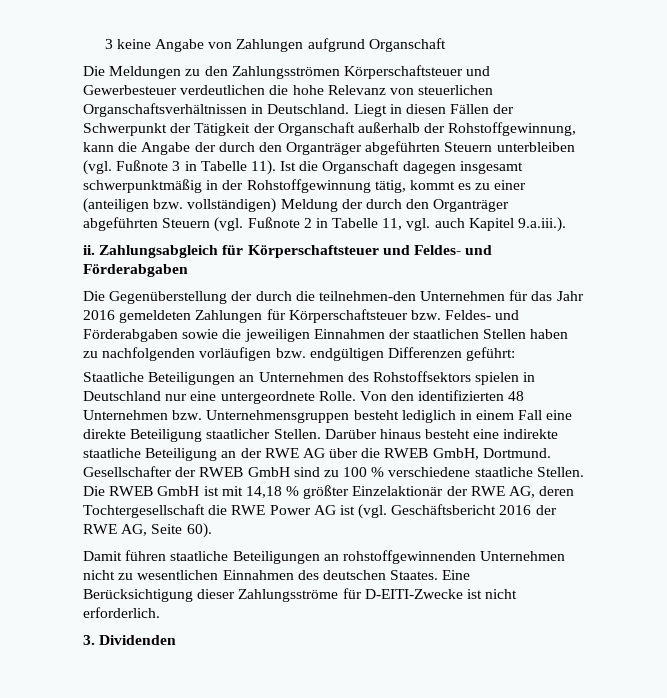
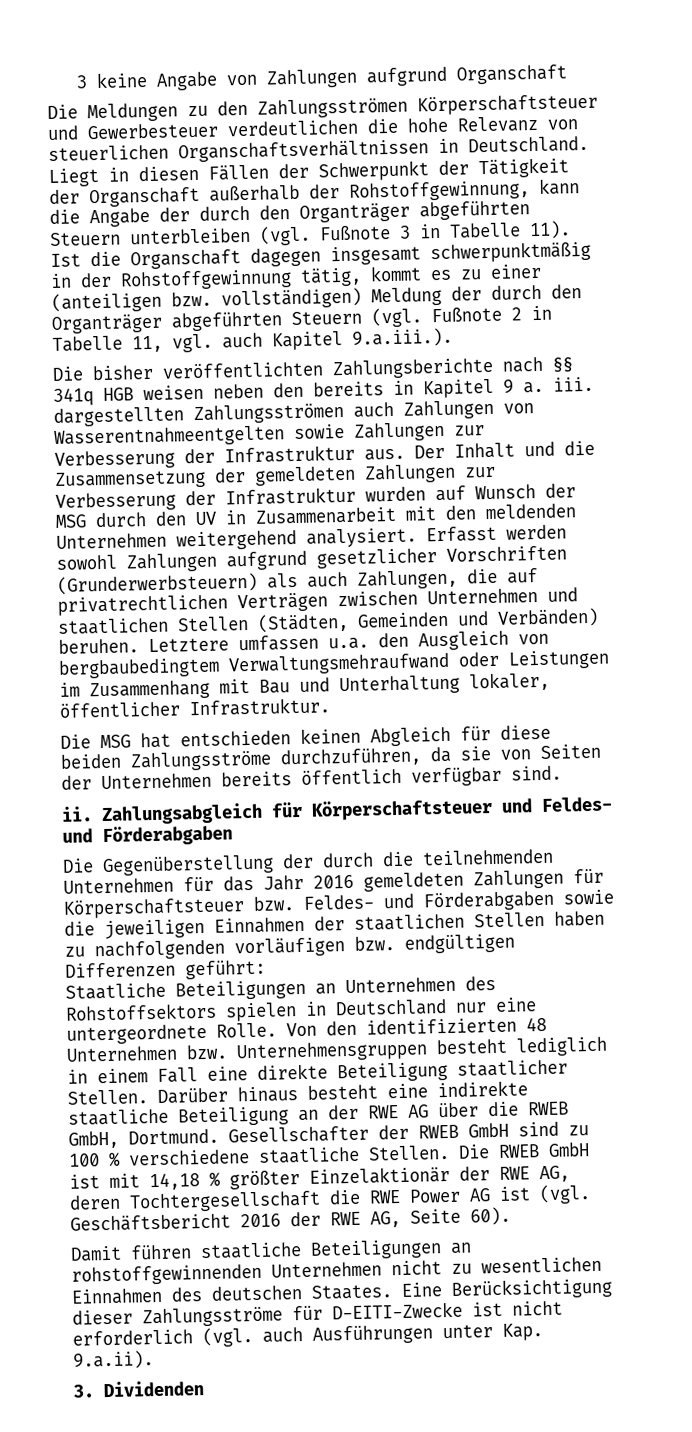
+ Die bisher veröffentlichten Zahlungsberichte nach §§ 341q HGB weisen neben den bereits in Kapitel 9 a. iii. dargestellten Zahlungsströmen auch Zahlungen von Wasserentnahmeentgelten sowie Zahlungen zur Verbesserung der Infrastruktur aus. Der Inhalt und die Zusammensetzung der gemeldeten Zahlungen zur Verbesserung der Infrastruktur wurden auf Wunsch der MSG durch den UV in Zusammenarbeit mit den meldenden Unternehmen weitergehend analysiert. Erfasst werden sowohl Zahlungen aufgrund gesetzlicher Vorschriften (Grunderwerbsteuern) als auch Zahlungen, die auf privatrechtlichen Verträgen zwischen Unternehmen und staatlichen Stellen (Städten, Gemeinden und Verbänden) beruhen. Letztere umfassen u.a. den Ausgleich von bergbaubedingtem Verwaltungsmehraufwand oder Leistungen im Zusammenhang mit Bau und Unterhaltung lokaler, öffentlicher Infrastruktur.
+ Die MSG hat entschieden keinen Abgleich für diese beiden Zahlungsströme durchzuführen, da sie von Seiten der Unternehmen bereits öffentlich verfügbar sind.
- Die Gegenüberstellung der durch die teilnehmen-den Unternehmen für das Jahr 2016 gemeldeten Zahlungen für Körperschaftsteuer bzw. Feldes- und Förderabgaben sowie die jeweiligen Einnahmen der staatlichen Stellen haben zu nachfolgenden vorläufigen bzw. endgültigen Differenzen geführt:
+ Die Gegenüberstellung der durch die teilnehmenden Unternehmen für das Jahr 2016 gemeldeten Zahlungen für Körperschaftsteuer bzw. Feldes- und Förderabgaben sowie die jeweiligen Einnahmen der staatlichen Stellen haben zu nachfolgenden vorläufigen bzw. endgültigen Differenzen geführt:
- Eine Berücksichtigung dieser Zahlungsströme für D-EITI-Zwecke ist nicht erforderlich.
+ Eine Berücksichtigung dieser Zahlungsströme für D-EITI-Zwecke ist nicht erforderlich (vgl. auch Ausführungen unter Kap. 9.a.ii).

